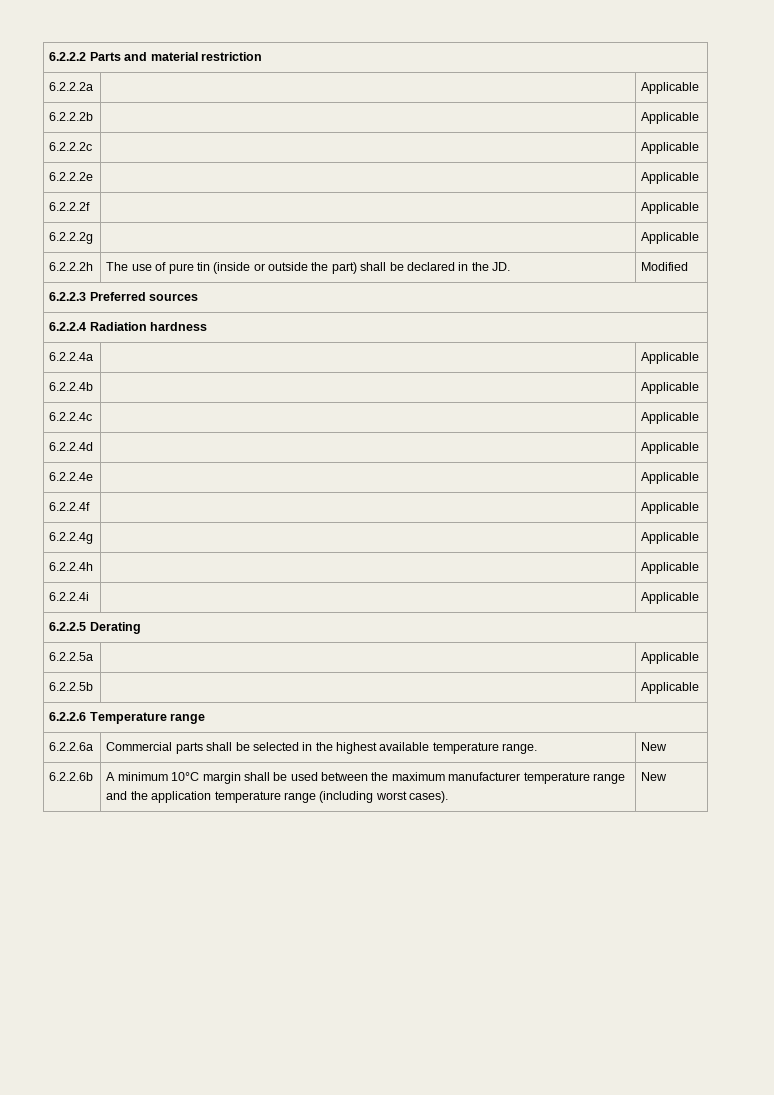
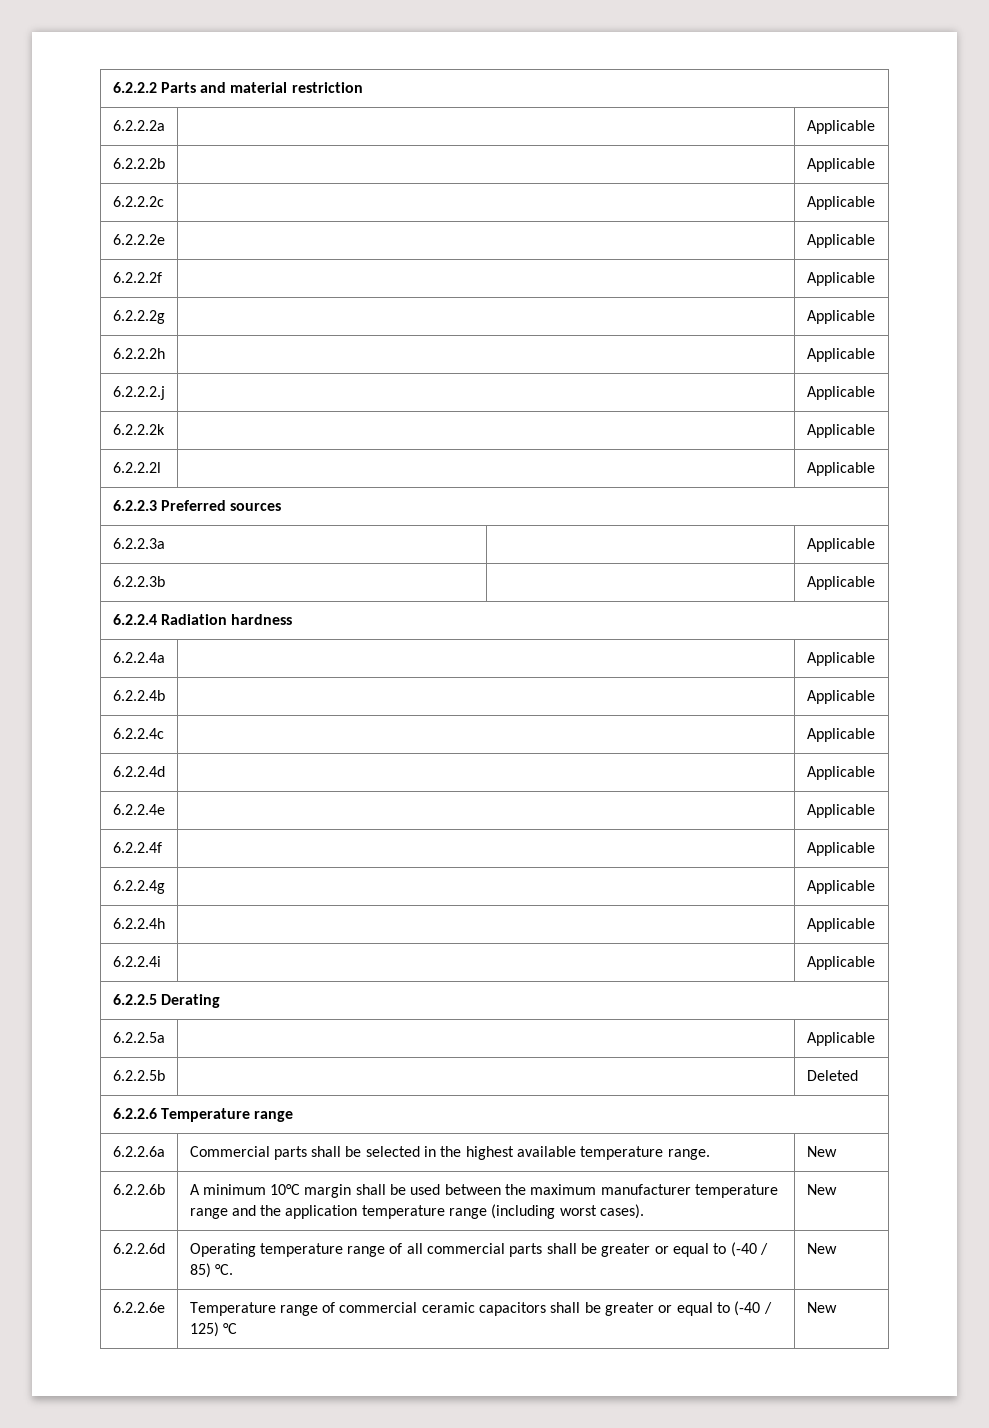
- 6.2.2.2h | The use of pure tin (inside or outside the part) shall be declared in the JD. | Modified
+ 6.2.2.2h | | Applicable
+ 6.2.2.2.j | | Applicable
+ 6.2.2.2k | | Applicable
+ 6.2.2.2l | | Applicable
+ 6.2.2.3a | | Applicable
+ 6.2.2.3b | | Applicable
- 6.2.2.5b | | Applicable
+ 6.2.2.5b | | Deleted
+ 6.2.2.6d | Operating temperature range of all commercial parts shall be greater or equal to (-40 / 85) °C. | New
+ 6.2.2.6e | Temperature range of commercial ceramic capacitors shall be greater or equal to (-40 / 125) °C | New

